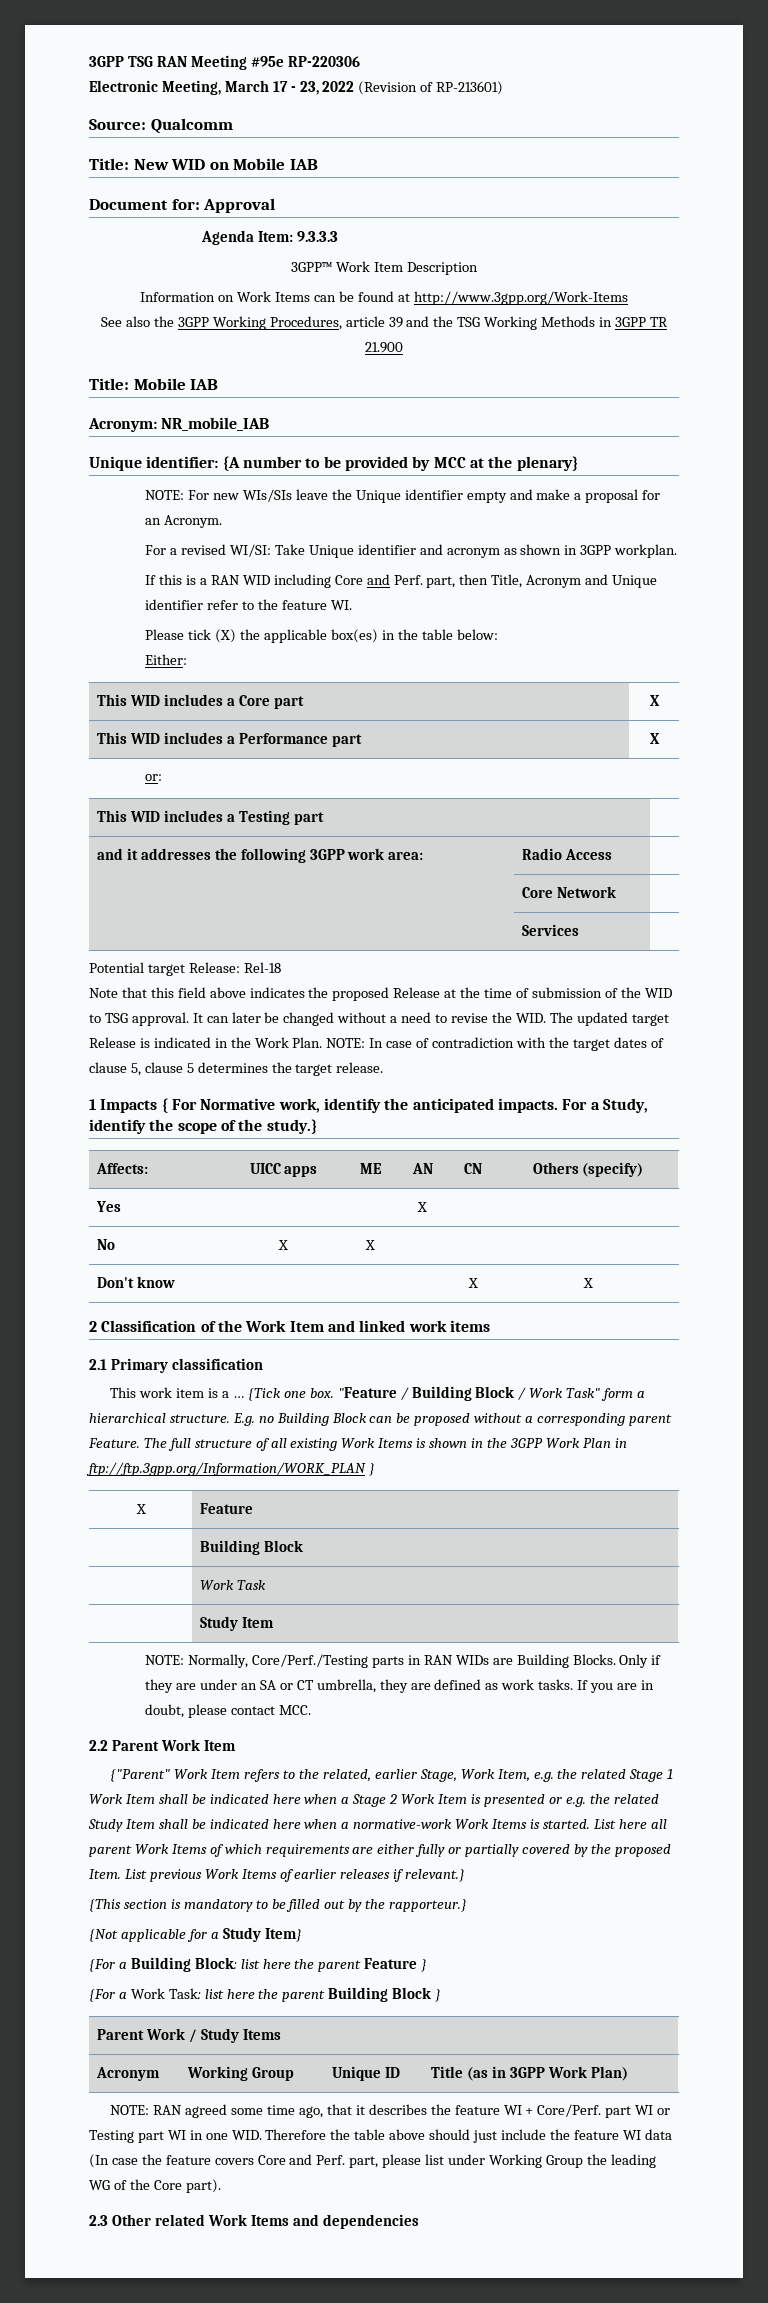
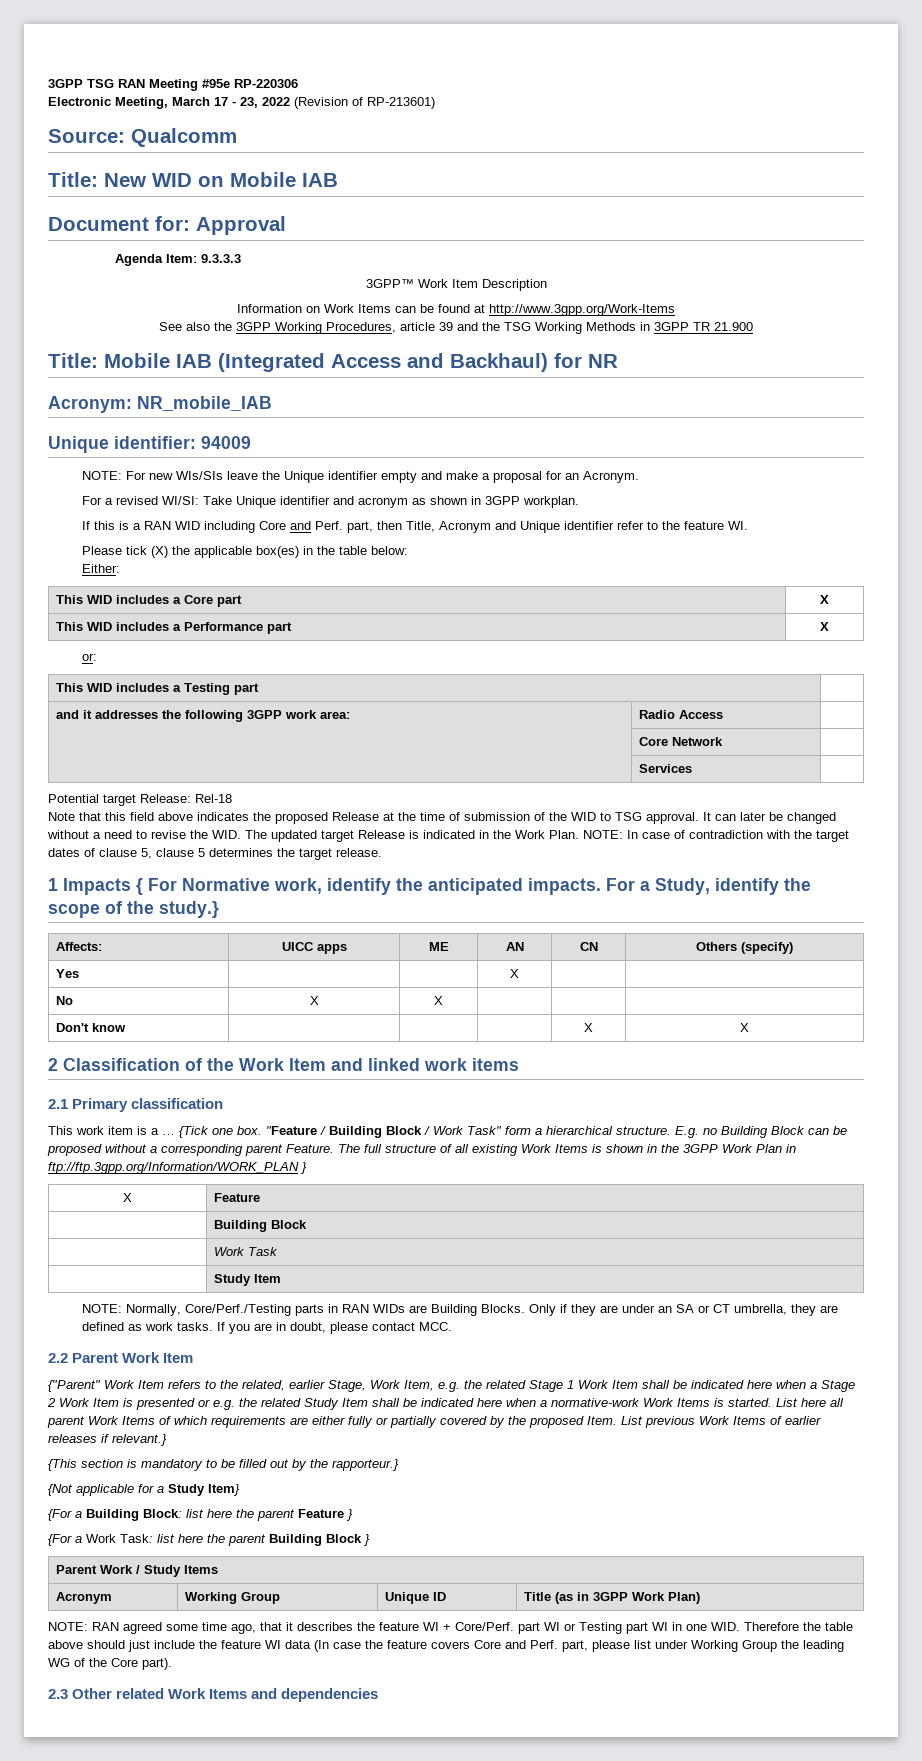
- Title: Mobile IAB
+ Title: Mobile IAB (Integrated Access and Backhaul) for NR
  Acronym: NR_mobile_IAB
- Unique identifier: {A number to be provided by MCC at the plenary}
+ Unique identifier: 94009

